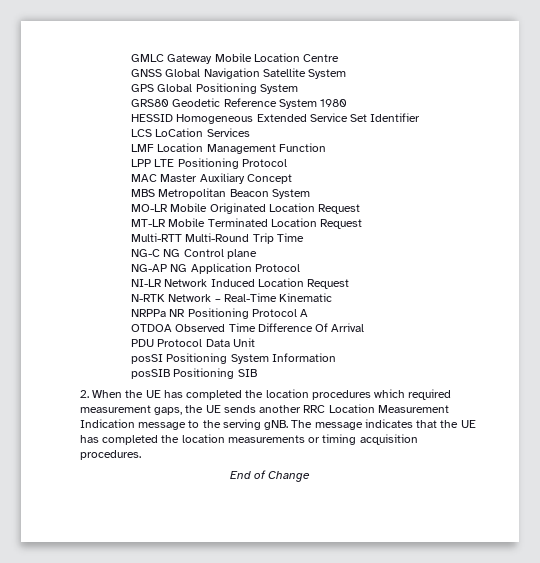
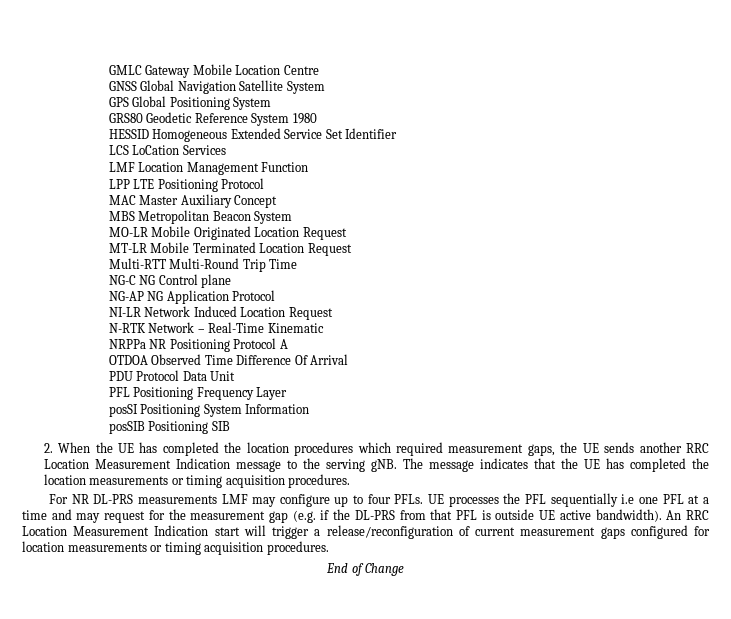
+ PFL Positioning Frequency Layer
+ For NR DL-PRS measurements LMF may configure up to four PFLs. UE processes the PFL sequentially i.e one PFL at a time and may request for the measurement gap (e.g. if the DL-PRS from that PFL is outside UE active bandwidth). An RRC Location Measurement Indication start will trigger a release/reconfiguration of current measurement gaps configured for location measurements or timing acquisition procedures.

